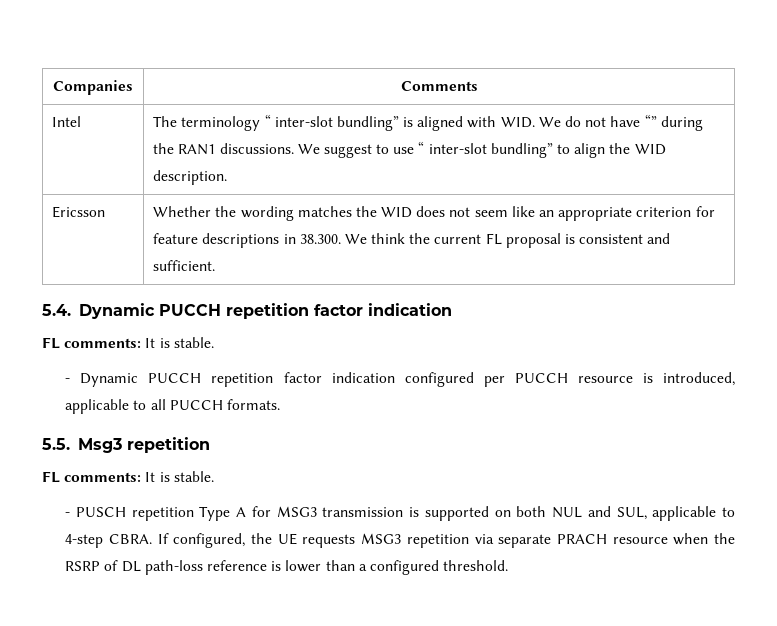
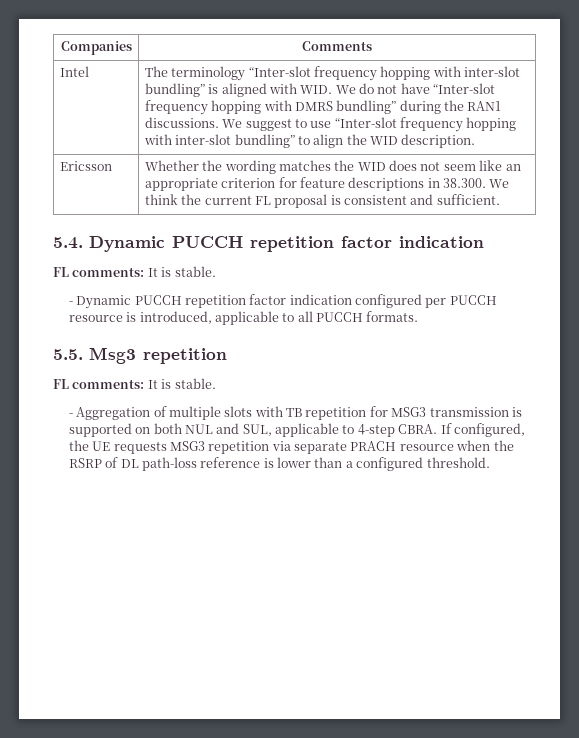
- The terminology “ inter-slot bundling” is aligned with WID. We do not have “” during the RAN1 discussions.
+ The terminology “Inter-slot frequency hopping with inter-slot bundling” is aligned with WID. We do not have “Inter-slot frequency hopping with DMRS bundling” during the RAN1 discussions.
- We suggest to use “ inter-slot bundling” to align the WID description.
+ We suggest to use “Inter-slot frequency hopping with inter-slot bundling” to align the WID description.
- - PUSCH repetition Type A for MSG3 transmission is supported on both NUL and SUL, applicable to 4-step CBRA.
+ - Aggregation of multiple slots with TB repetition for MSG3 transmission is supported on both NUL and SUL, applicable to 4-step CBRA.

